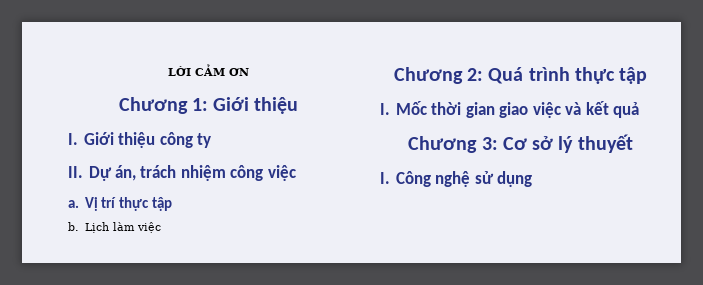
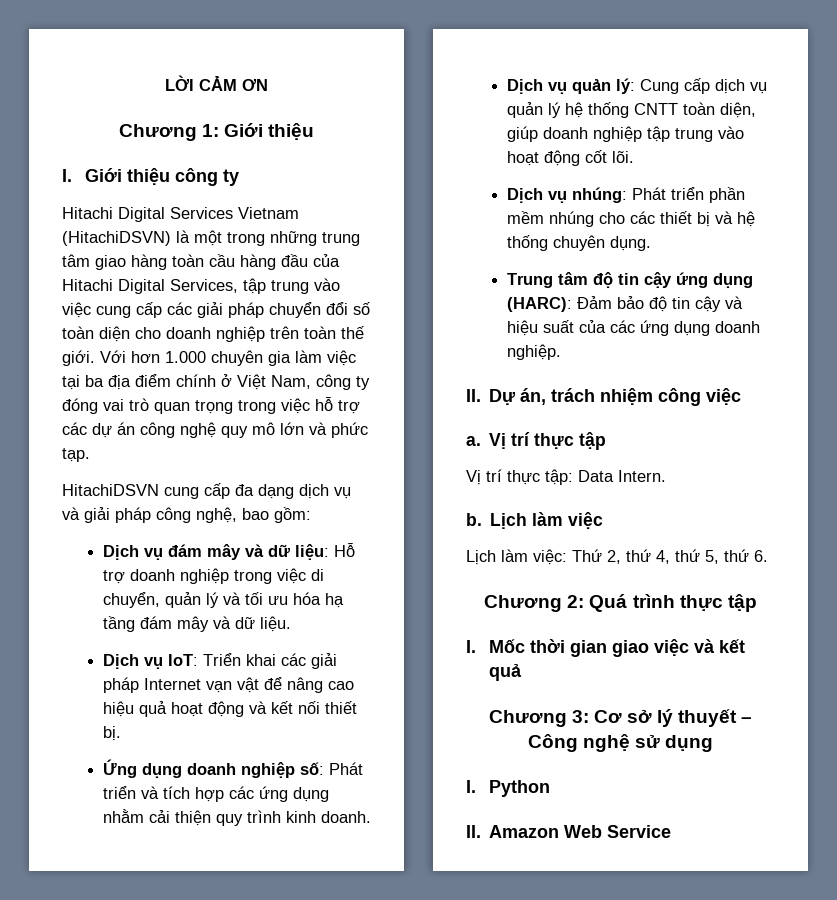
+ Hitachi Digital Services Vietnam (HitachiDSVN) là một trong những trung tâm giao hàng toàn cầu hàng đầu của Hitachi Digital Services, tập trung vào việc cung cấp các giải pháp chuyển đổi số toàn diện cho doanh nghiệp trên toàn thế giới. Với hơn 1.000 chuyên gia làm việc tại ba địa điểm chính ở Việt Nam, công ty đóng vai trò quan trọng trong việc hỗ trợ các dự án công nghệ quy mô lớn và phức tạp.
+ HitachiDSVN cung cấp đa dạng dịch vụ và giải pháp công nghệ, bao gồm:
+ Dịch vụ đám mây và dữ liệu: Hỗ trợ doanh nghiệp trong việc di chuyển, quản lý và tối ưu hóa hạ tầng đám mây và dữ liệu.
+ Dịch vụ IoT: Triển khai các giải pháp Internet vạn vật để nâng cao hiệu quả hoạt động và kết nối thiết bị.
+ Ứng dụng doanh nghiệp số: Phát triển và tích hợp các ứng dụng nhằm cải thiện quy trình kinh doanh.
+ Dịch vụ quản lý: Cung cấp dịch vụ quản lý hệ thống CNTT toàn diện, giúp doanh nghiệp tập trung vào hoạt động cốt lõi.
+ Dịch vụ nhúng: Phát triển phần mềm nhúng cho các thiết bị và hệ thống chuyên dụng.
+ Trung tâm độ tin cậy ứng dụng (HARC): Đảm bảo độ tin cậy và hiệu suất của các ứng dụng doanh nghiệp.
+ Vị trí thực tập: Data Intern.
  b. Lịch làm việc
+ Lịch làm việc: Thứ 2, thứ 4, thứ 5, thứ 6.
- Chương 3: Cơ sở lý thuyết
- I. Công nghệ sử dụng
+ Chương 3: Cơ sở lý thuyết – Công nghệ sử dụng
+ I. Python
+ II. Amazon Web Service

